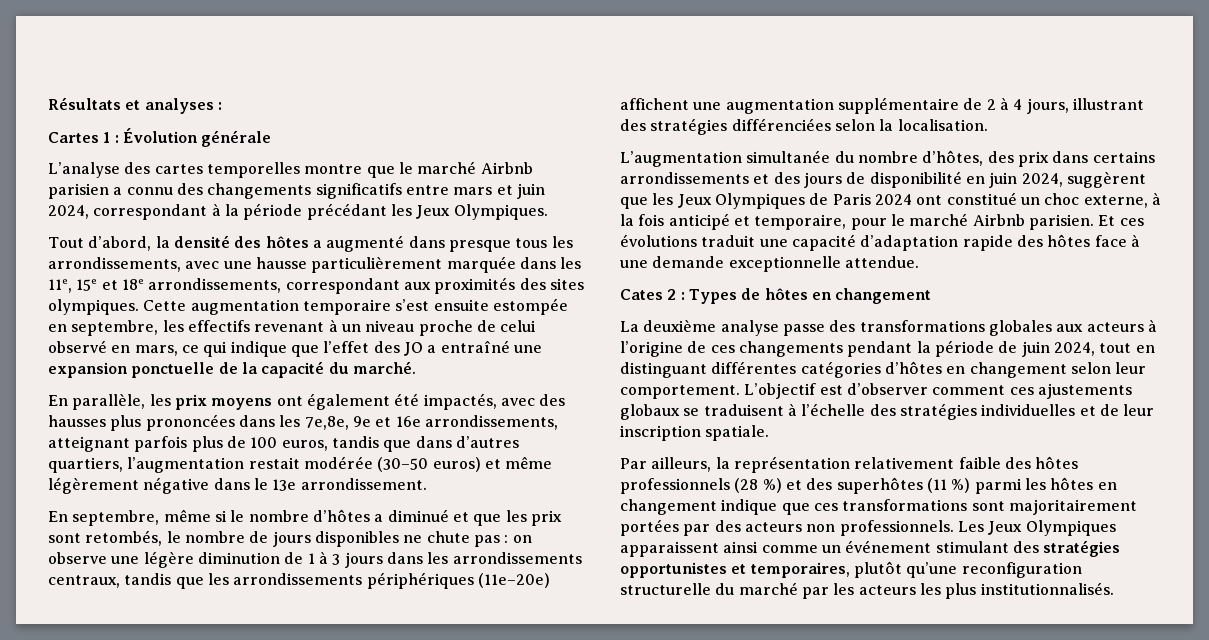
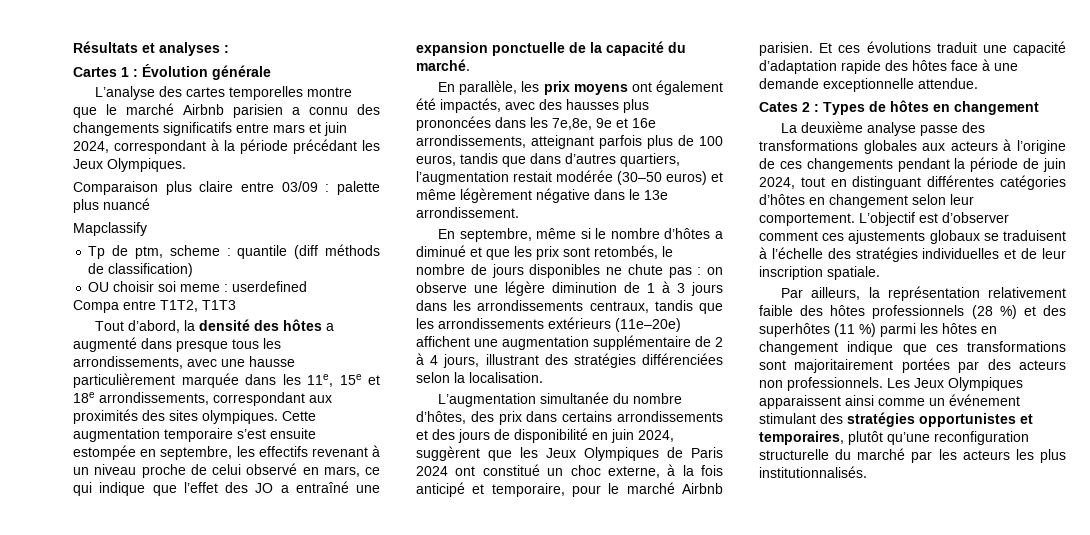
+ Comparaison plus claire entre 03/09 : palette plus nuancé
+ Mapclassify
+ Tp de ptm, scheme : quantile (diff méthods de classification)
+ OU choisir soi meme : userdefined
+ Compa entre T1T2, T1T3
- En septembre, même si le nombre d’hôtes a diminué et que les prix sont retombés, le nombre de jours disponibles ne chute pas : on observe une légère diminution de 1 à 3 jours dans les arrondissements centraux, tandis que les arrondissements périphériques (11e–20e) affichent une augmentation supplémentaire de 2 à 4 jours, illustrant des stratégies différenciées selon la localisation.
+ En septembre, même si le nombre d’hôtes a diminué et que les prix sont retombés, le nombre de jours disponibles ne chute pas : on observe une légère diminution de 1 à 3 jours dans les arrondissements centraux, tandis que les arrondissements extérieurs (11e–20e) affichent une augmentation supplémentaire de 2 à 4 jours, illustrant des stratégies différenciées selon la localisation.

